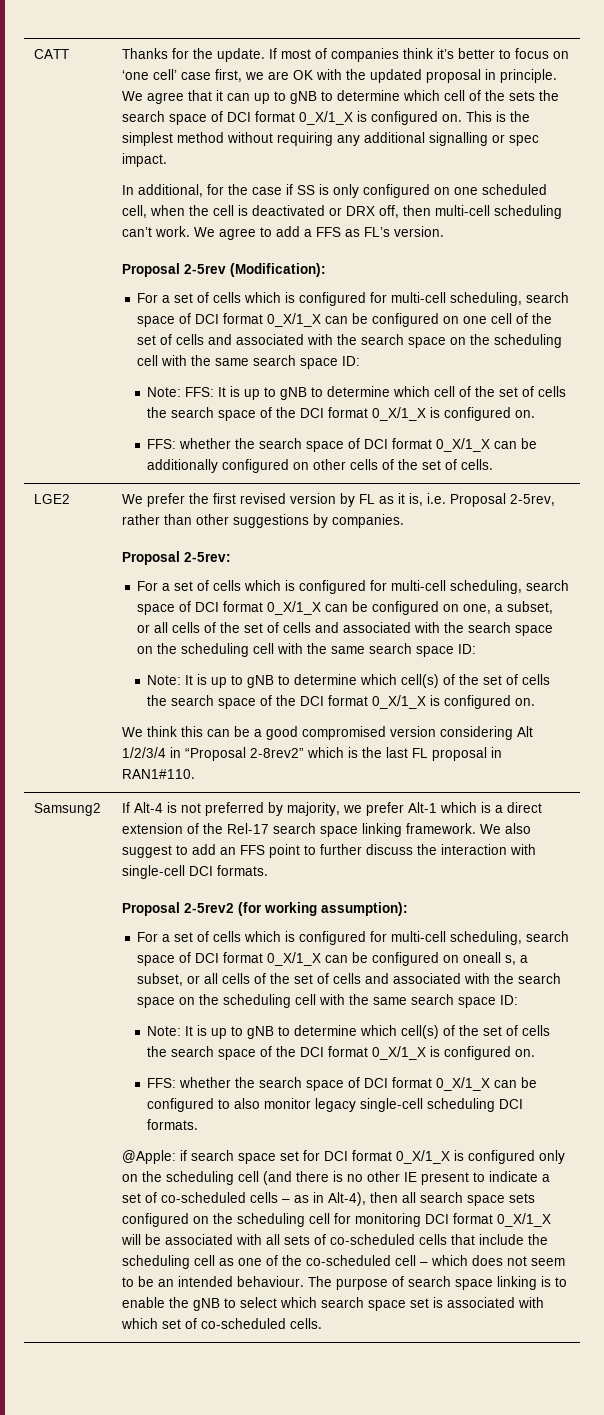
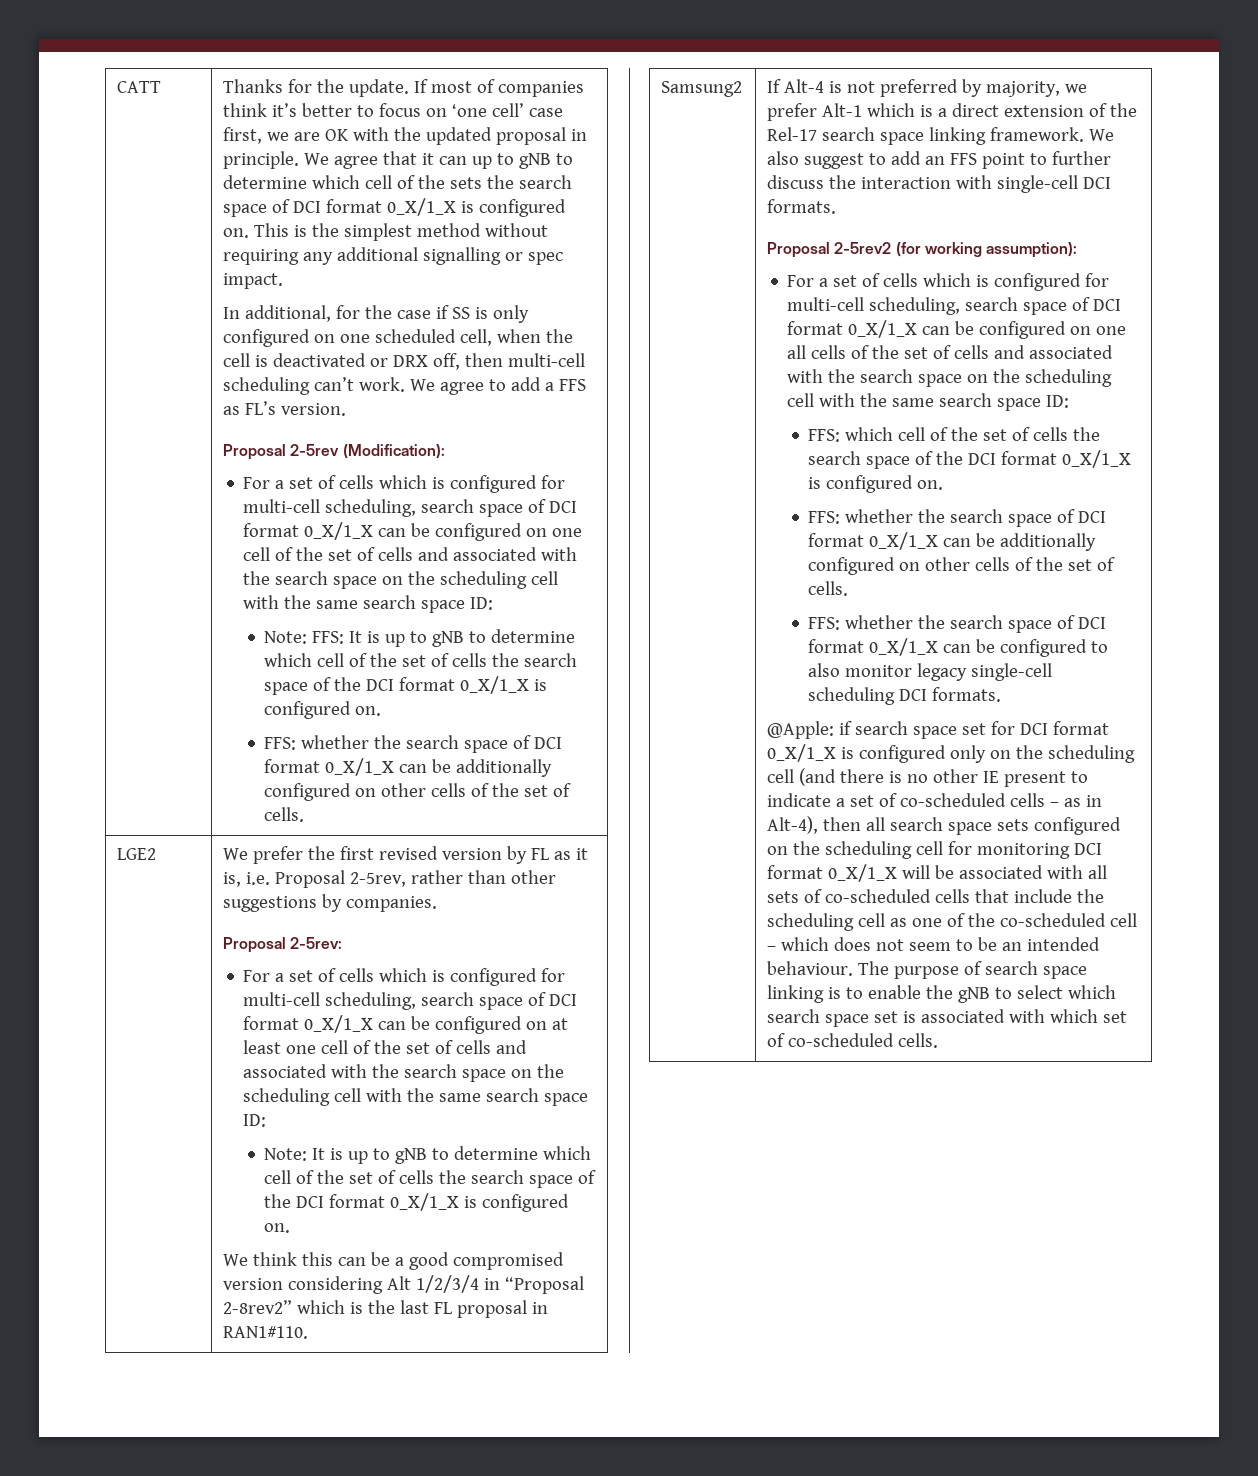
- For a set of cells which is configured for multi-cell scheduling, search space of DCI format 0_X/1_X can be configured on one, a subset, or all cells of the set of cells and associated with the search space on the scheduling cell with the same search space ID:
- Note: It is up to gNB to determine which cell(s) of the set of cells the search space of the DCI format 0_X/1_X is configured on.
+ For a set of cells which is configured for multi-cell scheduling, search space of DCI format 0_X/1_X can be configured on at least one cell of the set of cells and associated with the search space on the scheduling cell with the same search space ID:
+ Note: It is up to gNB to determine which cell of the set of cells the search space of the DCI format 0_X/1_X is configured on.
- For a set of cells which is configured for multi-cell scheduling, search space of DCI format 0_X/1_X can be configured on oneall s, a subset, or all cells of the set of cells and associated with the search space on the scheduling cell with the same search space ID:
- Note: It is up to gNB to determine which cell(s) of the set of cells the search space of the DCI format 0_X/1_X is configured on.
+ For a set of cells which is configured for multi-cell scheduling, search space of DCI format 0_X/1_X can be configured on one all cells of the set of cells and associated with the search space on the scheduling cell with the same search space ID:
+ FFS: which cell of the set of cells the search space of the DCI format 0_X/1_X is configured on.
+ FFS: whether the search space of DCI format 0_X/1_X can be additionally configured on other cells of the set of cells.

